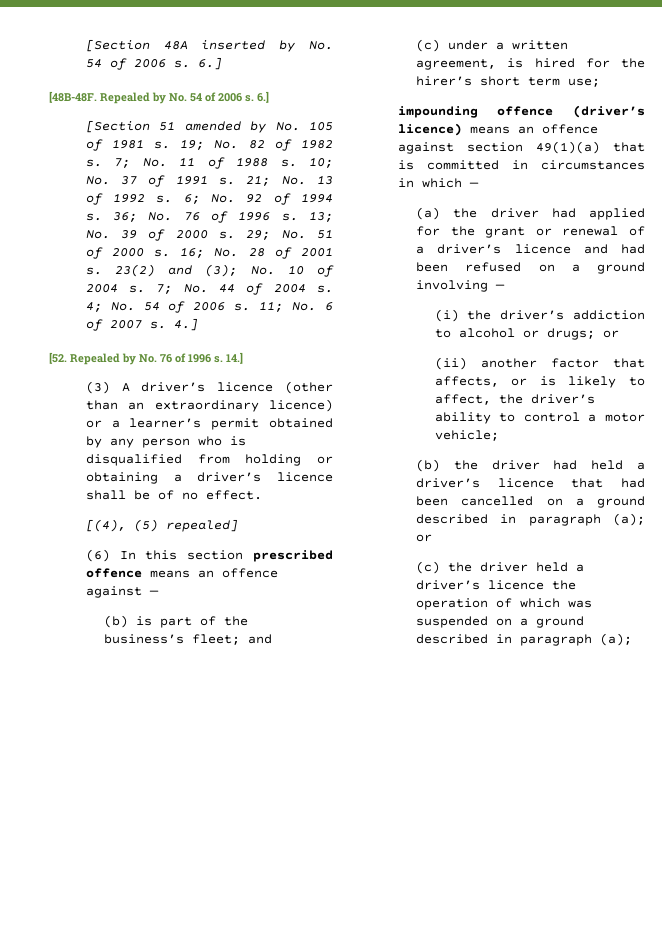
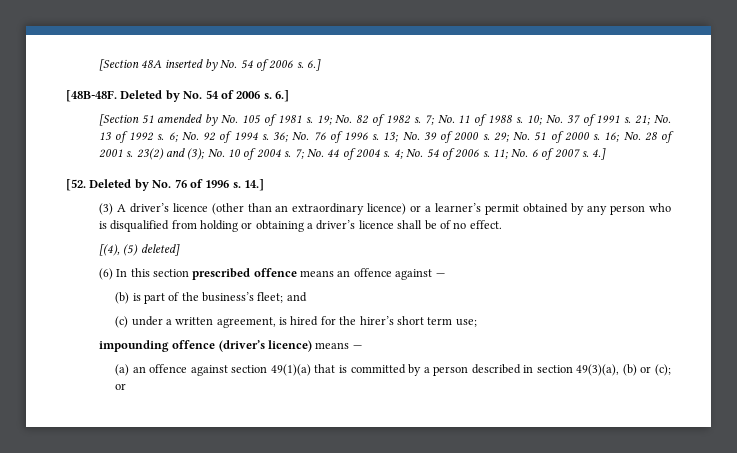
- Repealed by No. 54 of 2006 s.
+ Deleted by No. 54 of 2006 s.
- [52. Repealed by No. 76 of 1996 s.
+ [52. Deleted by No. 76 of 1996 s.
- [(4), (5) repealed]
+ [(4), (5) deleted]
- impounding offence (driver’s licence) means an offence against section 49(1)(a) that is committed in circumstances in which —
- (a) the driver had applied for the grant or renewal of a driver’s licence and had been refused on a ground involving —
- (i) the driver’s addiction to alcohol or drugs; or
- (ii) another factor that affects, or is likely to affect, the driver’s ability to control a motor vehicle;
- (b) the driver had held a driver’s licence that had been cancelled on a ground described in paragraph (a); or
- (c) the driver held a driver’s licence the operation of which was suspended on a ground described in paragraph (a);
+ impounding offence (driver’s licence) means —
+ (a) an offence against section 49(1)(a) that is committed by a person described in section 49(3)(a), (b) or (c); or

